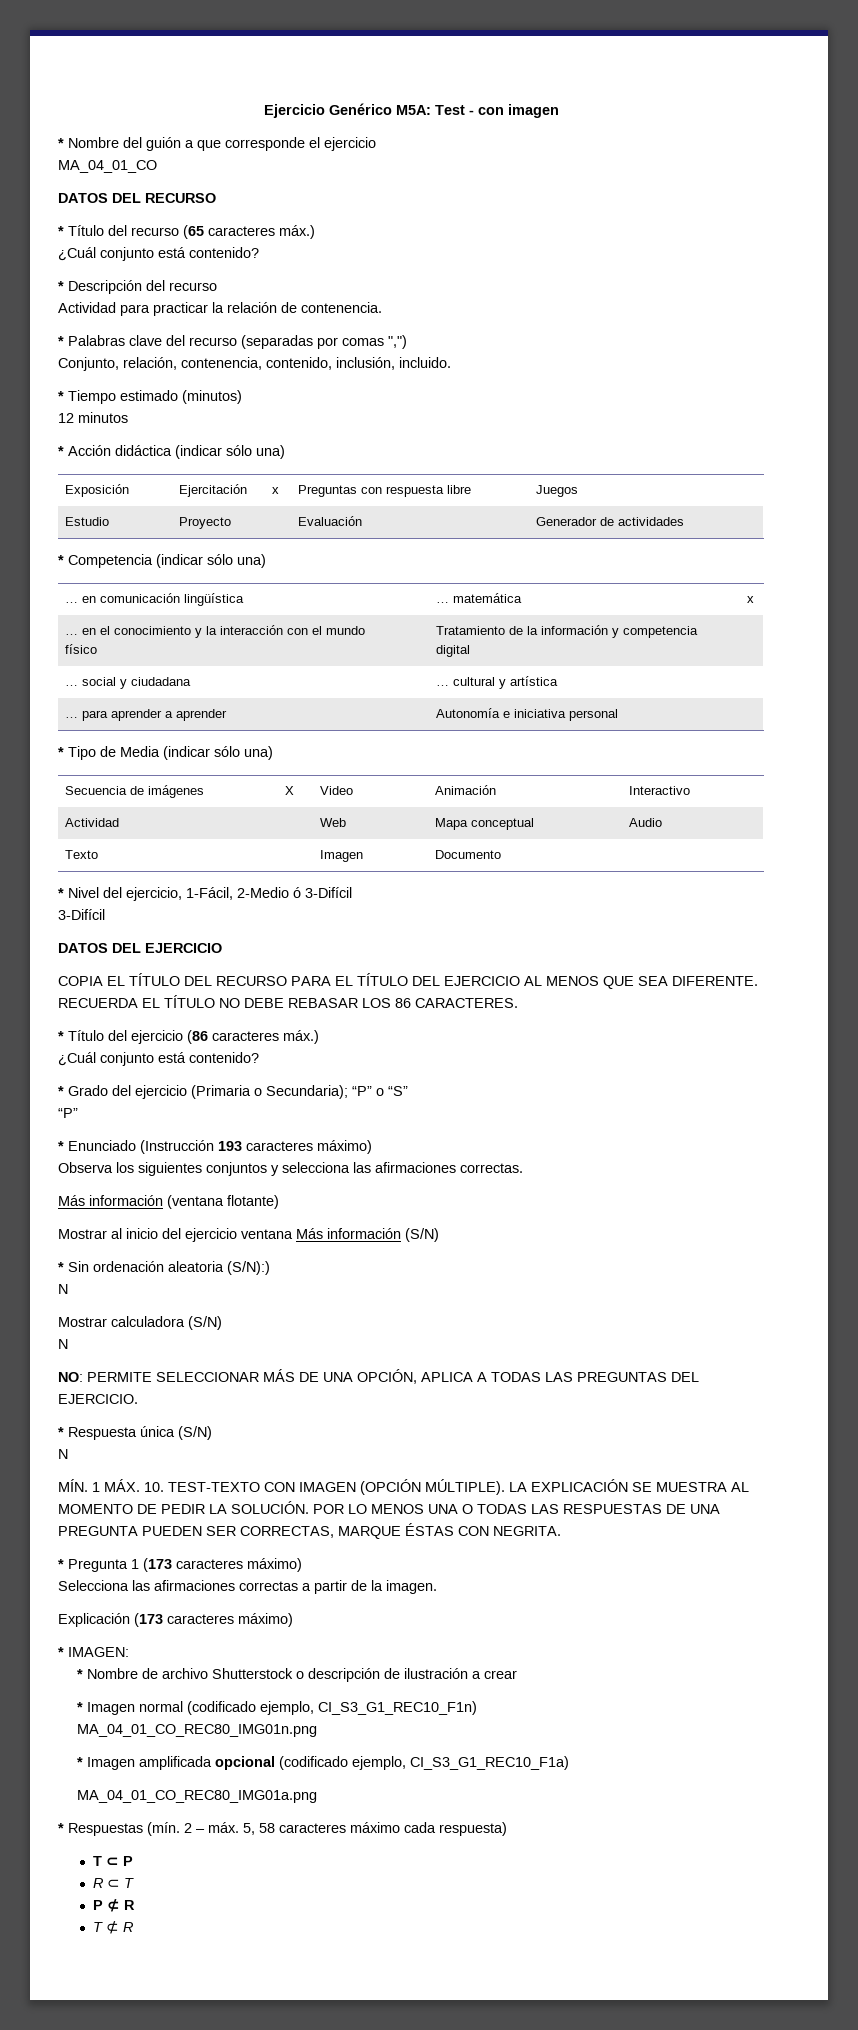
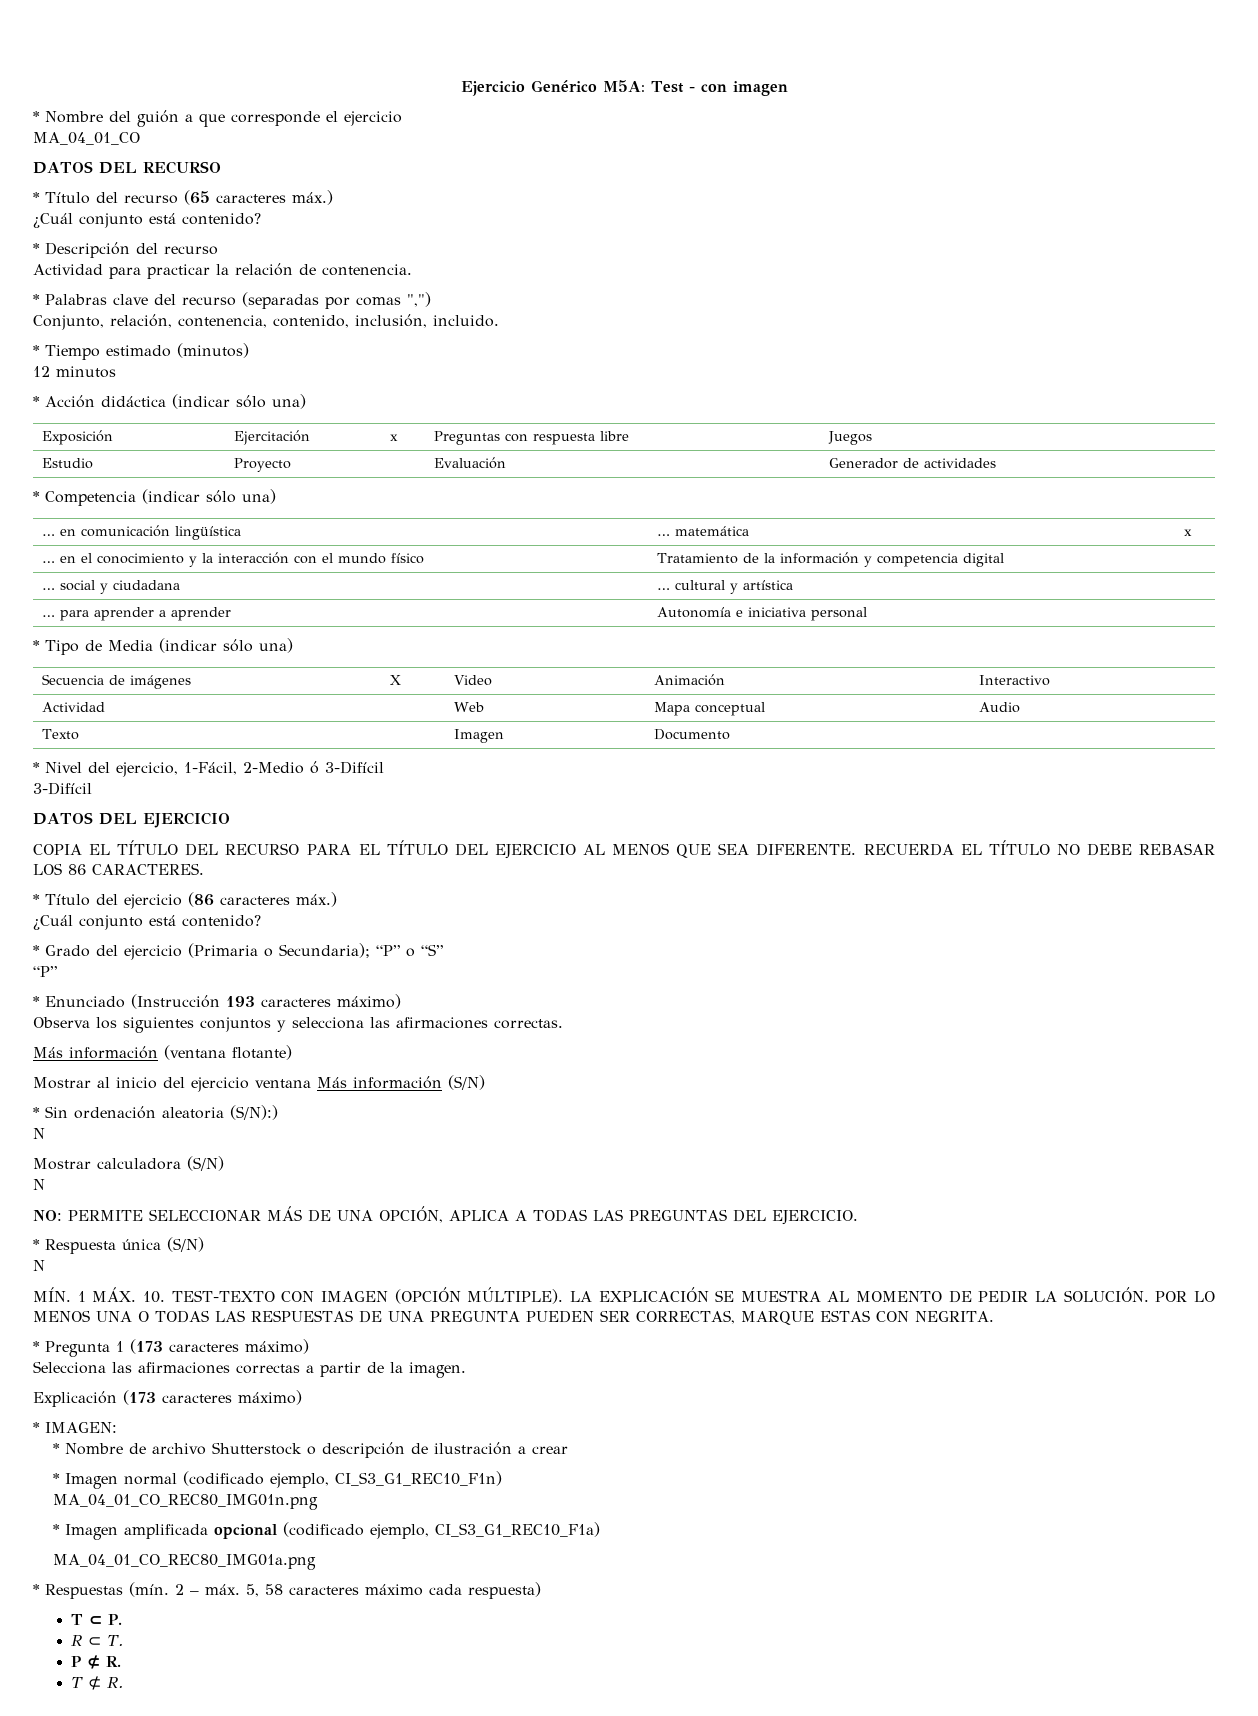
- POR LO MENOS UNA O TODAS LAS RESPUESTAS DE UNA PREGUNTA PUEDEN SER CORRECTAS, MARQUE ÉSTAS CON NEGRITA.
+ POR LO MENOS UNA O TODAS LAS RESPUESTAS DE UNA PREGUNTA PUEDEN SER CORRECTAS, MARQUE ESTAS CON NEGRITA.
- T ⊂ P
+ T ⊂ P.
- R ⊂ T
+ R ⊂ T.
- P ⊄ R
+ P ⊄ R.
- T ⊄ R
+ T ⊄ R.

